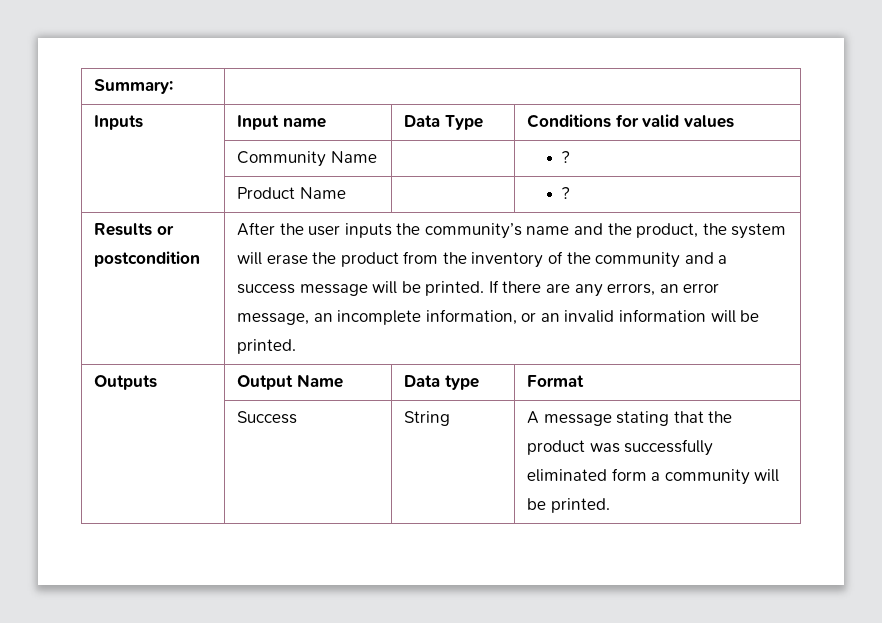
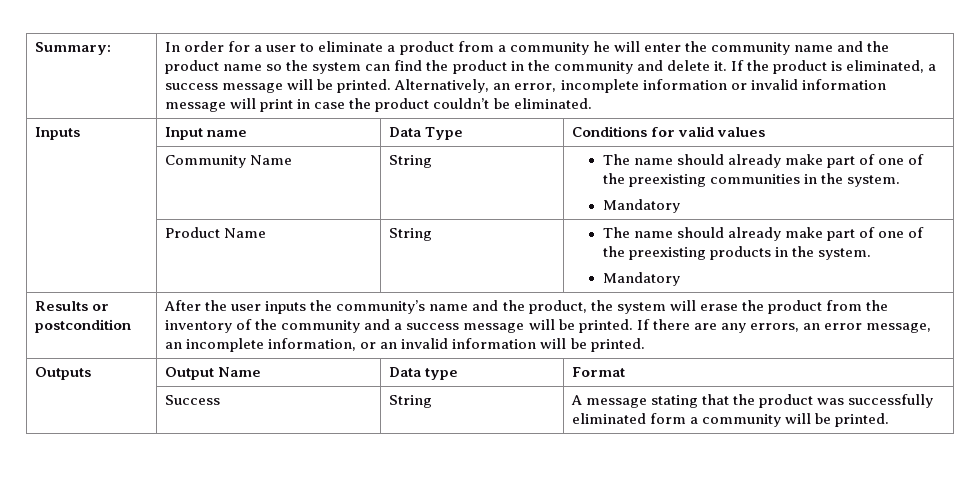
+ In order for a user to eliminate a product from a community he will enter the community name and the product name so the system can find the product in the community and delete it. If the product is eliminated, a success message will be printed. Alternatively, an error, incomplete information or invalid information message will print in case the product couldn’t be eliminated.
- | Community Name | | ?
- | Product Name | | ?
+ | Community Name | String | The name should already make part of one of the preexisting communities in the system.
+ Mandatory
+ | Product Name | String | The name should already make part of one of the preexisting products in the system.
+ Mandatory

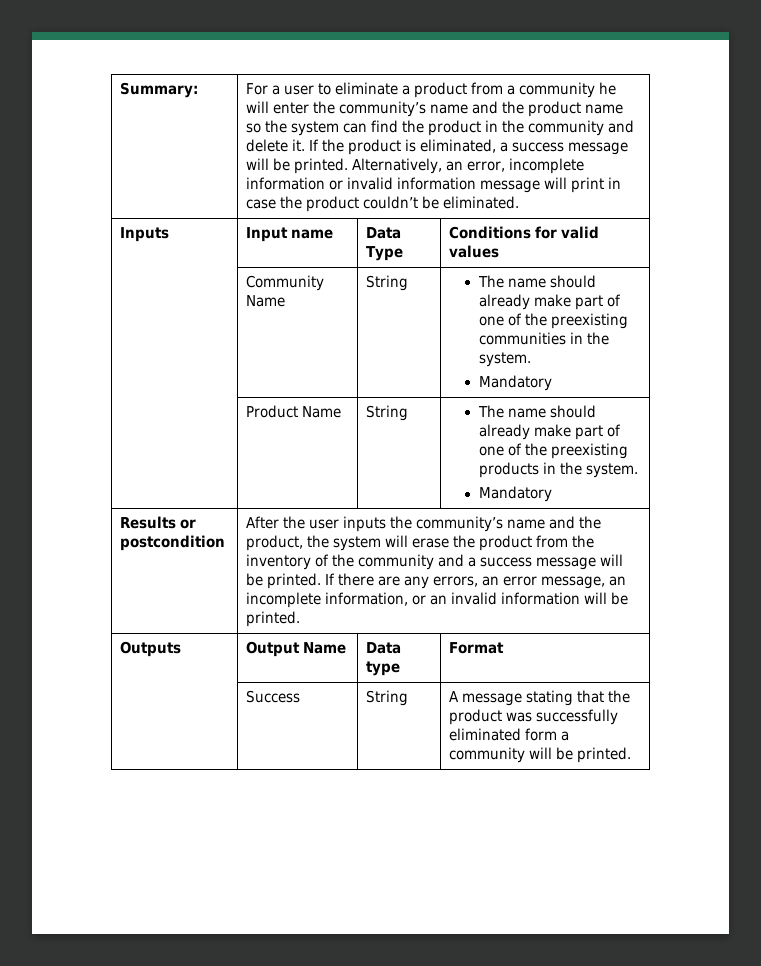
- In order for a user to eliminate a product from a community he will enter the community name and the product name so the system can find the product in the community and delete it.
+ For a user to eliminate a product from a community he will enter the community’s name and the product name so the system can find the product in the community and delete it.

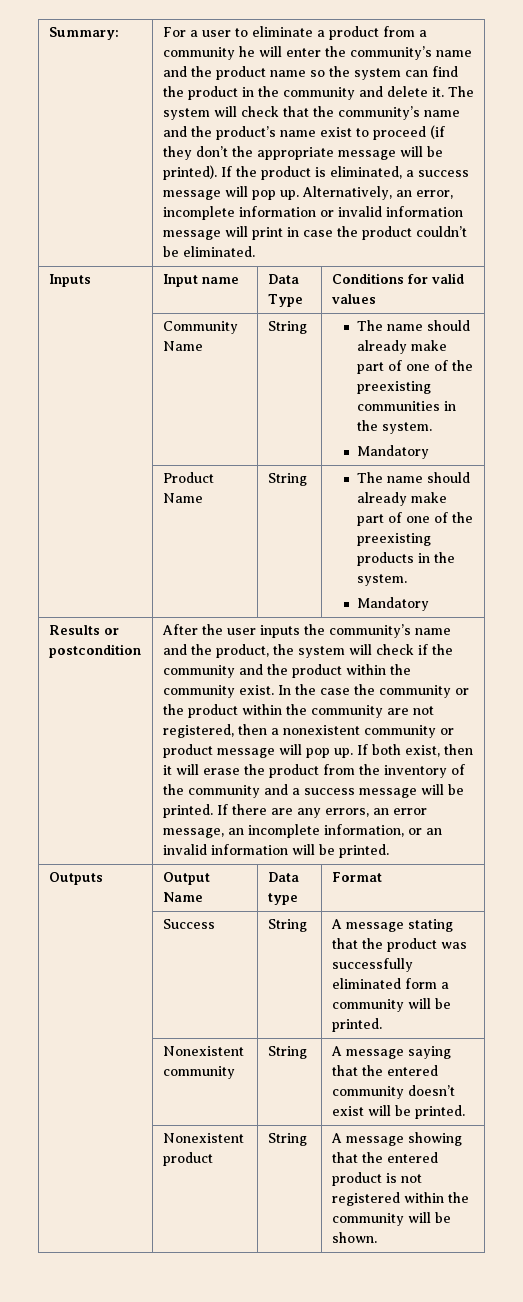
+ The system will check that the community’s name and the product’s name exist to proceed (if they don’t the appropriate message will be printed).
- If the product is eliminated, a success message will be printed.
+ If the product is eliminated, a success message will pop up.
- After the user inputs the community’s name and the product, the system will erase the product from the inventory of the community and a success message will be printed.
+ After the user inputs the community’s name and the product, the system will check if the community and the product within the community exist. In the case the community or the product within the community are not registered, then a nonexistent community or product message will pop up. If both exist, then it will erase the product from the inventory of the community and a success message will be printed.
+ | Nonexistent community | String | A message saying that the entered community doesn’t exist will be printed.
+ | Nonexistent product | String | A message showing that the entered product is not registered within the community will be shown.

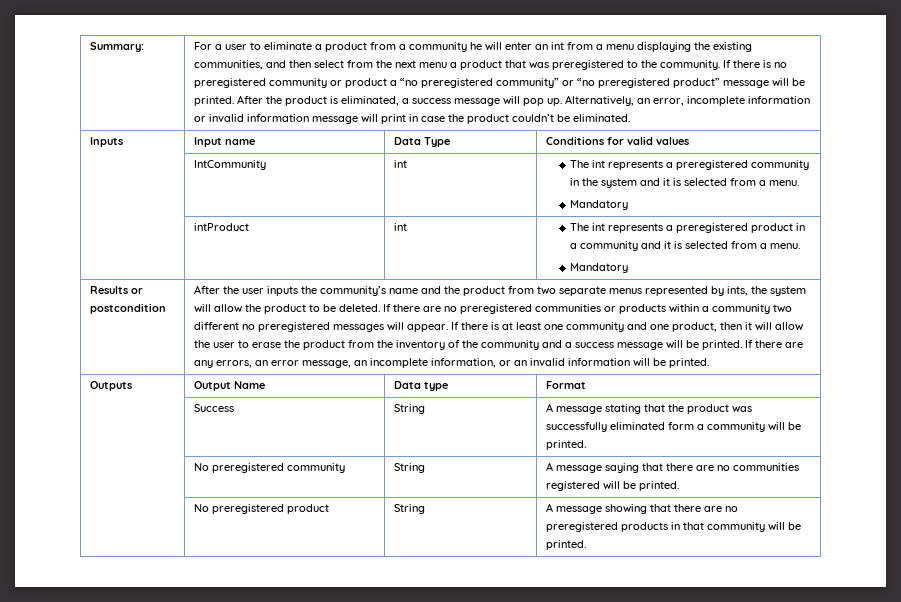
- For a user to eliminate a product from a community he will enter the community’s name and the product name so the system can find the product in the community and delete it. The system will check that the community’s name and the product’s name exist to proceed (if they don’t the appropriate message will be printed). If the product is eliminated, a success message will pop up.
+ For a user to eliminate a product from a community he will enter an int from a menu displaying the existing communities, and then select from the next menu a product that was preregistered to the community. If there is no preregistered community or product a “no preregistered community” or “no preregistered product” message will be printed. After the product is eliminated, a success message will pop up.
- | Community Name | String | The name should already make part of one of the preexisting communities in the system.
+ | IntCommunity | int | The int represents a preregistered community in the system and it is selected from a menu.
  Mandatory
- | Product Name | String | The name should already make part of one of the preexisting products in the system.
+ | intProduct | int | The int represents a preregistered product in a community and it is selected from a menu.
- After the user inputs the community’s name and the product, the system will check if the community and the product within the community exist. In the case the community or the product within the community are not registered, then a nonexistent community or product message will pop up. If both exist, then it will erase the product from the inventory of the community and a success message will be printed.
+ After the user inputs the community’s name and the product from two separate menus represented by ints, the system will allow the product to be deleted. If there are no preregistered communities or products within a community two different no preregistered messages will appear. If there is at least one community and one product, then it will allow the user to erase the product from the inventory of the community and a success message will be printed.
- | Nonexistent community | String | A message saying that the entered community doesn’t exist will be printed.
- | Nonexistent product | String | A message showing that the entered product is not registered within the community will be shown.
+ | No preregistered community | String | A message saying that there are no communities registered will be printed.
+ | No preregistered product | String | A message showing that there are no preregistered products in that community will be printed.

